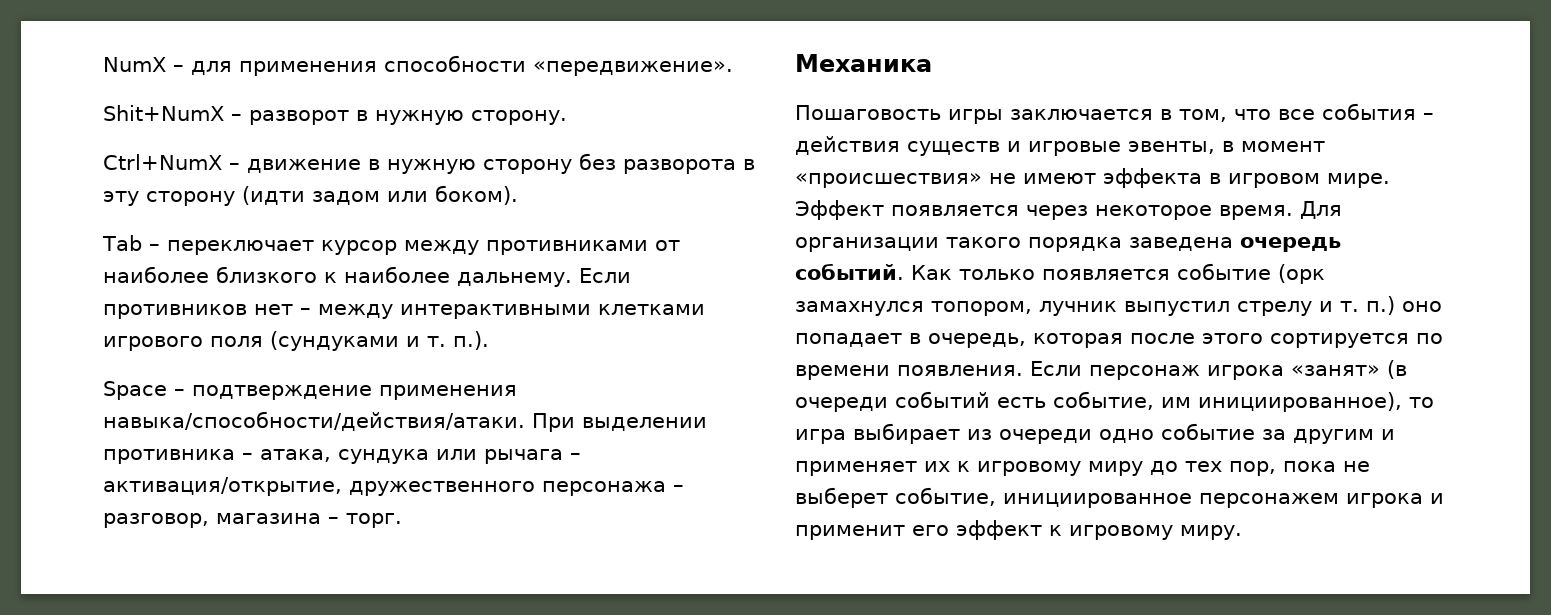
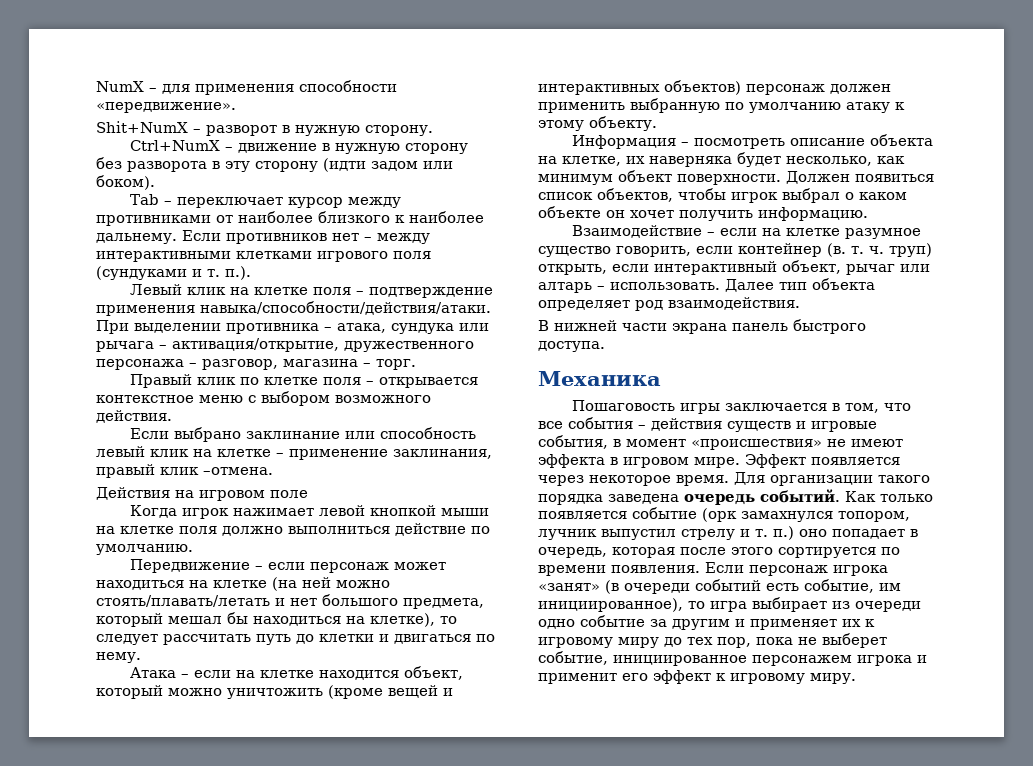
- Space – подтверждение применения навыка/способности/действия/атаки.
+ Левый клик на клетке поля – подтверждение применения навыка/способности/действия/атаки.
+ Правый клик по клетке поля – открывается контекстное меню с выбором возможного действия.
+ Если выбрано заклинание или способность левый клик на клетке – применение заклинания, правый клик –отмена.
+ Действия на игровом поле
+ Когда игрок нажимает левой кнопкой мыши на клетке поля должно выполниться действие по умолчанию.
+ Передвижение – если персонаж может находиться на клетке (на ней можно стоять/плавать/летать и нет большого предмета, который мешал бы находиться на клетке), то следует рассчитать путь до клетки и двигаться по нему.
+ Атака – если на клетке находится объект, который можно уничтожить (кроме вещей и интерактивных объектов) персонаж должен применить выбранную по умолчанию атаку к этому объекту.
+ Информация – посмотреть описание объекта на клетке, их наверняка будет несколько, как минимум объект поверхности. Должен появиться список объектов, чтобы игрок выбрал о каком объекте он хочет получить информацию.
+ Взаимодействие – если на клетке разумное существо говорить, если контейнер (в. т. ч. труп) открыть, если интерактивный объект, рычаг или алтарь – использовать. Далее тип объекта определяет род взаимодействия.
+ В нижней части экрана панель быстрого доступа.
- Пошаговость игры заключается в том, что все события – действия существ и игровые эвенты, в момент «происшествия» не имеют эффекта в игровом мире.
+ Пошаговость игры заключается в том, что все события – действия существ и игровые события, в момент «происшествия» не имеют эффекта в игровом мире.

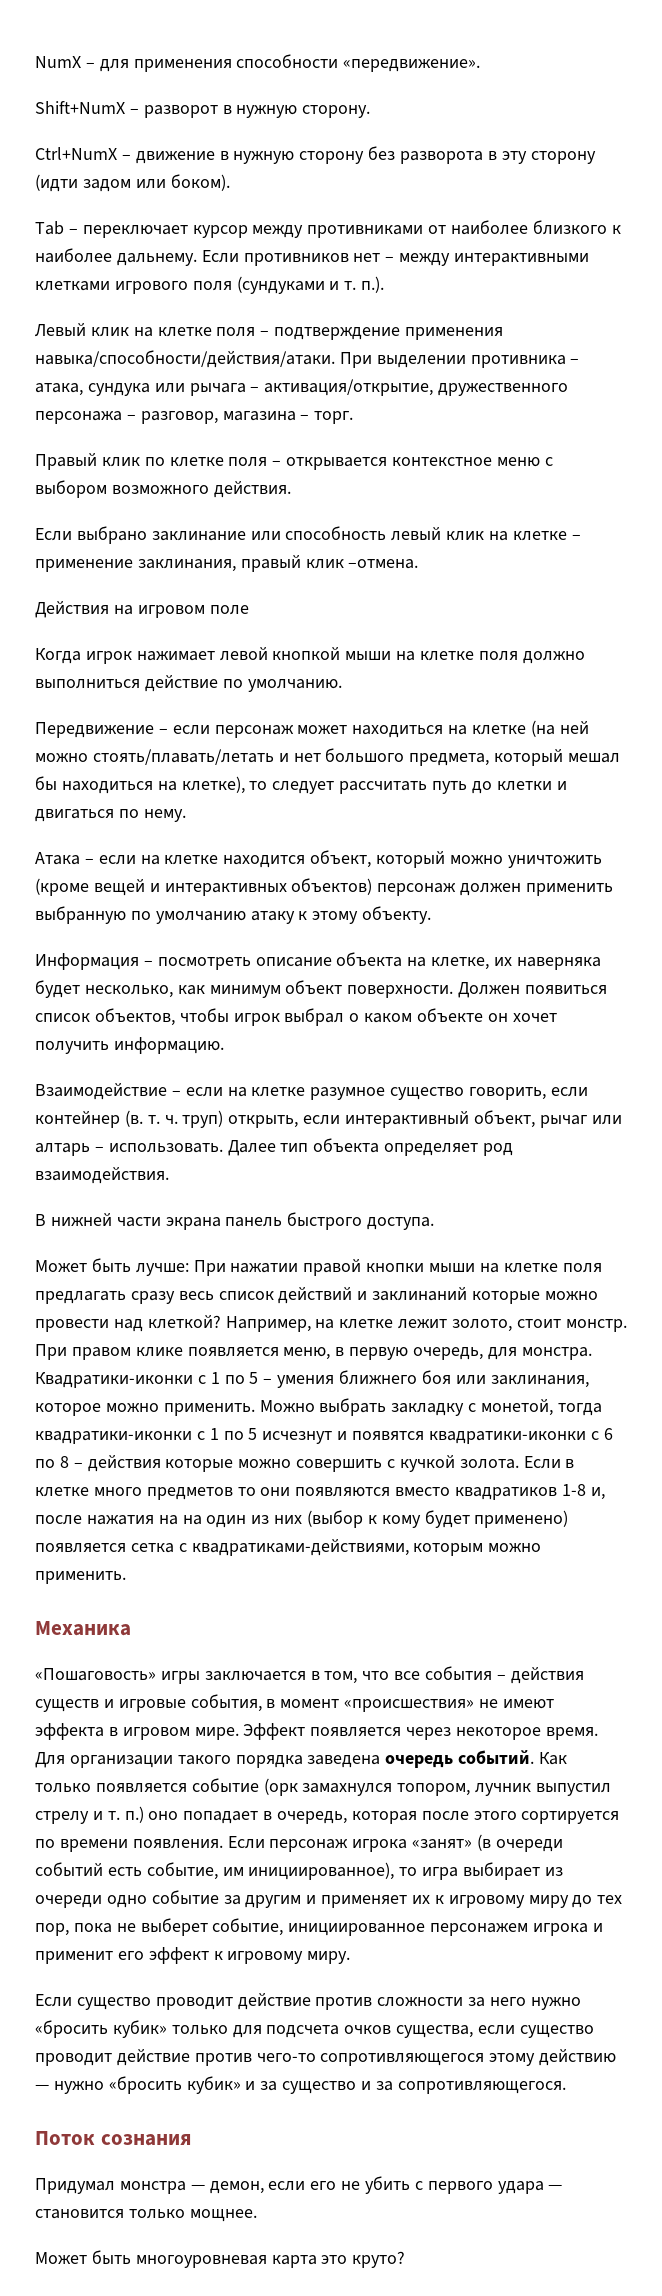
- Shit+NumX – разворот в нужную сторону.
+ Shift+NumX – разворот в нужную сторону.
+ Может быть лучше: При нажатии правой кнопки мыши на клетке поля предлагать сразу весь список действий и заклинаний которые можно провести над клеткой? Например, на клетке лежит золото, стоит монстр. При правом клике появляется меню, в первую очередь, для монстра. Квадратики-иконки с 1 по 5 – умения ближнего боя или заклинания, которое можно применить. Можно выбрать закладку с монетой, тогда квадратики-иконки с 1 по 5 исчезнут и появятся квадратики-иконки с 6 по 8 – действия которые можно совершить с кучкой золота. Если в клетке много предметов то они появляются вместо квадратиков 1-8 и, после нажатия на на один из них (выбор к кому будет применено) появляется сетка с квадратиками-действиями, которым можно применить.
- Пошаговость игры заключается в том, что все события – действия существ и игровые события, в момент «происшествия» не имеют эффекта в игровом мире.
+ «Пошаговость» игры заключается в том, что все события – действия существ и игровые события, в момент «происшествия» не имеют эффекта в игровом мире.
+ Если существо проводит действие против сложности за него нужно «бросить кубик» только для подсчета очков существа, если существо проводит действие против чего-то сопротивляющегося этому действию — нужно «бросить кубик» и за существо и за сопротивляющегося.
+ Поток сознания
+ Придумал монстра — демон, если его не убить с первого удара — становится только мощнее.
+ Может быть многоуровневая карта это круто?

